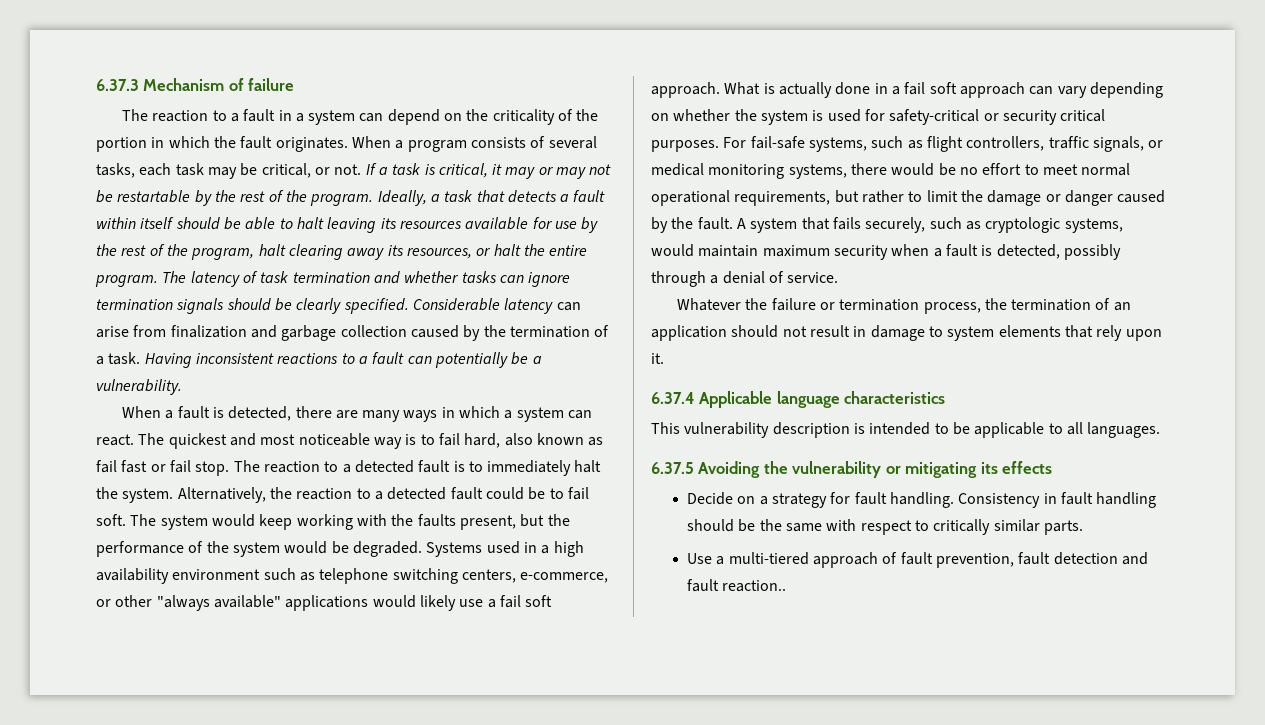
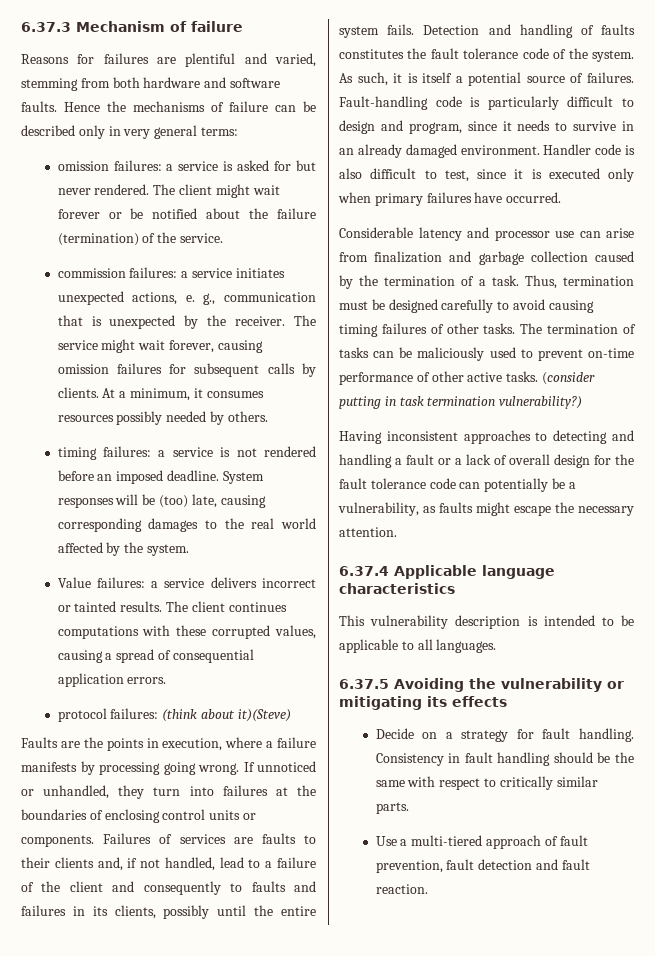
- The reaction to a fault in a system can depend on the criticality of the portion in which the fault originates. When a program consists of several tasks, each task may be critical, or not. If a task is critical, it may or may not be restartable by the rest of the program. Ideally, a task that detects a fault within itself should be able to halt leaving its resources available for use by the rest of the program, halt clearing away its resources, or halt the entire program. The latency of task termination and whether tasks can ignore termination signals should be clearly specified. Considerable latency can arise from finalization and garbage collection caused by the termination of a task.
+ Reasons for failures are plentiful and varied, stemming from both hardware and software faults. Hence the mechanisms of failure can be described only in very general terms:
+ omission failures: a service is asked for but never rendered. The client might wait forever or be notified about the failure (termination) of the service.
+ commission failures: a service initiates unexpected actions, e. g., communication that is unexpected by the receiver. The service might wait forever, causing omission failures for subsequent calls by clients. At a minimum, it consumes resources possibly needed by others.
+ timing failures: a service is not rendered before an imposed deadline. System responses will be (too) late, causing corresponding damages to the real world affected by the system.
+ Value failures: a service delivers incorrect or tainted results. The client continues computations with these corrupted values, causing a spread of consequential application errors.
+ protocol failures: (think about it)(Steve)
+ Faults are the points in execution, where a failure manifests by processing going wrong. If unnoticed or unhandled, they turn into failures at the boundaries of enclosing control units or components. Failures of services are faults to their clients and, if not handled, lead to a failure of the client and consequently to faults and failures in its clients, possibly until the entire system fails. Detection and handling of faults constitutes the fault tolerance code of the system. As such, it is itself a potential source of failures. Fault-handling code is particularly difficult to design and program, since it needs to survive in an already damaged environment. Handler code is also difficult to test, since it is executed only when primary failures have occurred.
+ Considerable latency and processor use can arise from finalization and garbage collection caused by the termination of a task.
- Having inconsistent reactions to a fault can potentially be a vulnerability.
- When a fault is detected, there are many ways in which a system can react. The quickest and most noticeable way is to fail hard, also known as fail fast or fail stop. The reaction to a detected fault is to immediately halt the system. Alternatively, the reaction to a detected fault could be to fail soft. The system would keep working with the faults present, but the performance of the system would be degraded. Systems used in a high availability environment such as telephone switching centers, e-commerce, or other "always available" applications would likely use a fail soft approach. What is actually done in a fail soft approach can vary depending on whether the system is used for safety-critical or security critical purposes. For fail-safe systems, such as flight controllers, traffic signals, or medical monitoring systems, there would be no effort to meet normal operational requirements, but rather to limit the damage or danger caused by the fault. A system that fails securely, such as cryptologic systems, would maintain maximum security when a fault is detected, possibly through a denial of service.
- Whatever the failure or termination process, the termination of an application should not result in damage to system elements that rely upon it.
+ Thus, termination must be designed carefully to avoid causing timing failures of other tasks. The termination of tasks can be maliciously used to prevent on-time performance of other active tasks. (consider putting in task termination vulnerability?)
+ Having inconsistent approaches to detecting and handling a fault or a lack of overall design for the fault tolerance code can potentially be a vulnerability, as faults might escape the necessary attention.
- Use a multi-tiered approach of fault prevention, fault detection and fault reaction..
+ Use a multi-tiered approach of fault prevention, fault detection and fault reaction.

